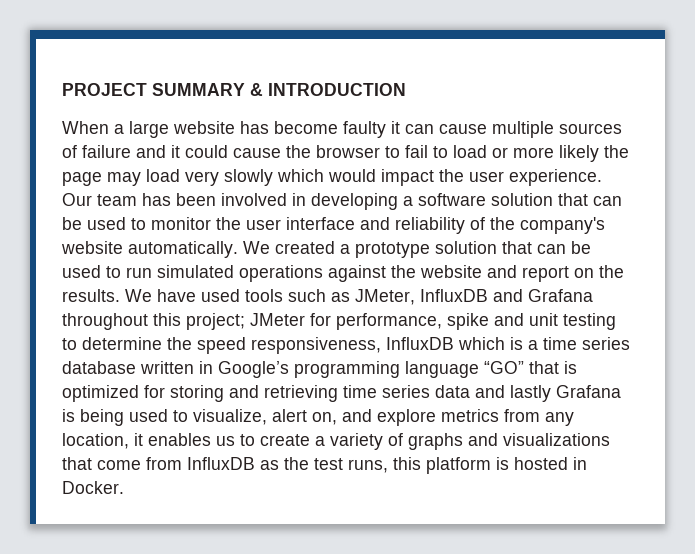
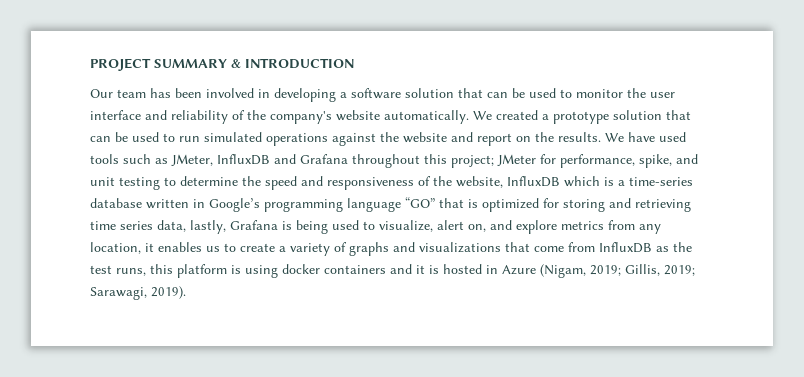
- When a large website has become faulty it can cause multiple sources of failure and it could cause the browser to fail to load or more likely the page may load very slowly which would impact the user experience.
- JMeter for performance, spike and unit testing to determine the speed responsiveness, InfluxDB which is a time series database written in Google’s programming language “GO” that is optimized for storing and retrieving time series data and lastly Grafana is being used to visualize, alert on, and explore metrics from any location, it enables us to create a variety of graphs and visualizations that come from InfluxDB as the test runs, this platform is hosted in Docker.
+ JMeter for performance, spike, and unit testing to determine the speed and responsiveness of the website, InfluxDB which is a time-series database written in Google’s programming language “GO” that is optimized for storing and retrieving time series data, lastly, Grafana is being used to visualize, alert on, and explore metrics from any location, it enables us to create a variety of graphs and visualizations that come from InfluxDB as the test runs, this platform is using docker containers and it is hosted in Azure (Nigam, 2019; Gillis, 2019; Sarawagi, 2019).

